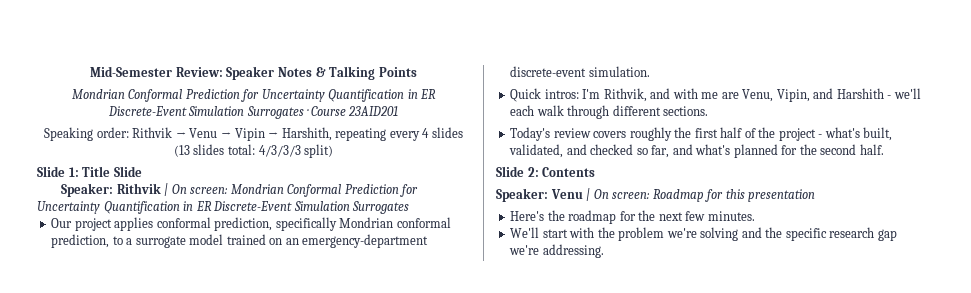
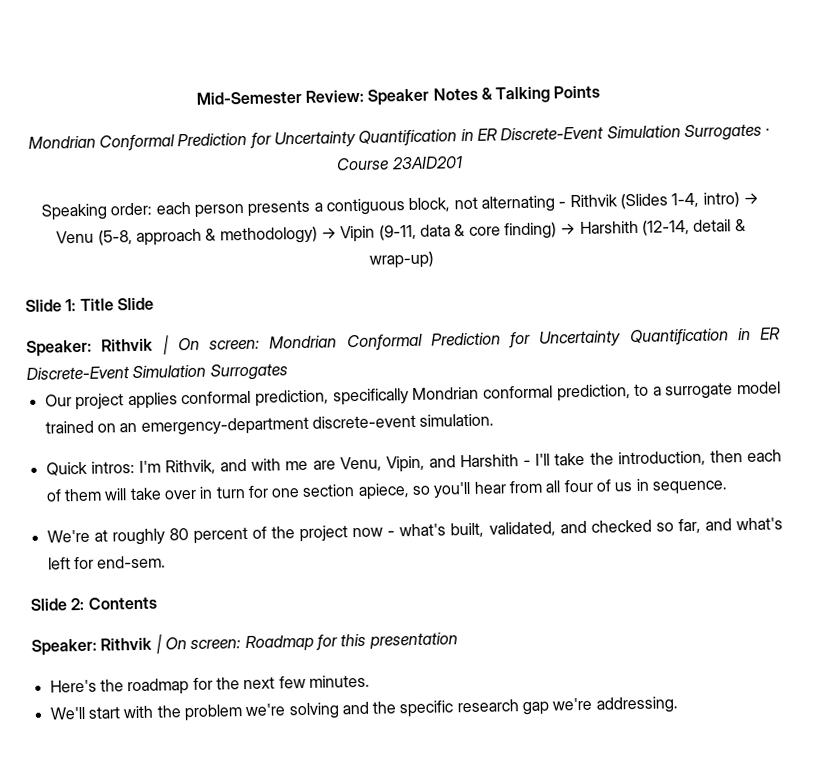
- Speaking order: Rithvik → Venu → Vipin → Harshith, repeating every 4 slides (13 slides total: 4/3/3/3 split)
+ Speaking order: each person presents a contiguous block, not alternating - Rithvik (Slides 1-4, intro) → Venu (5-8, approach & methodology) → Vipin (9-11, data & core finding) → Harshith (12-14, detail & wrap-up)
- Quick intros: I'm Rithvik, and with me are Venu, Vipin, and Harshith - we'll each walk through different sections.
- Today's review covers roughly the first half of the project - what's built, validated, and checked so far, and what's planned for the second half.
+ Quick intros: I'm Rithvik, and with me are Venu, Vipin, and Harshith - I'll take the introduction, then each of them will take over in turn for one section apiece, so you'll hear from all four of us in sequence.
+ We're at roughly 80 percent of the project now - what's built, validated, and checked so far, and what's left for end-sem.
- Speaker: Venu | On screen: Roadmap for this presentation
+ Speaker: Rithvik | On screen: Roadmap for this presentation

